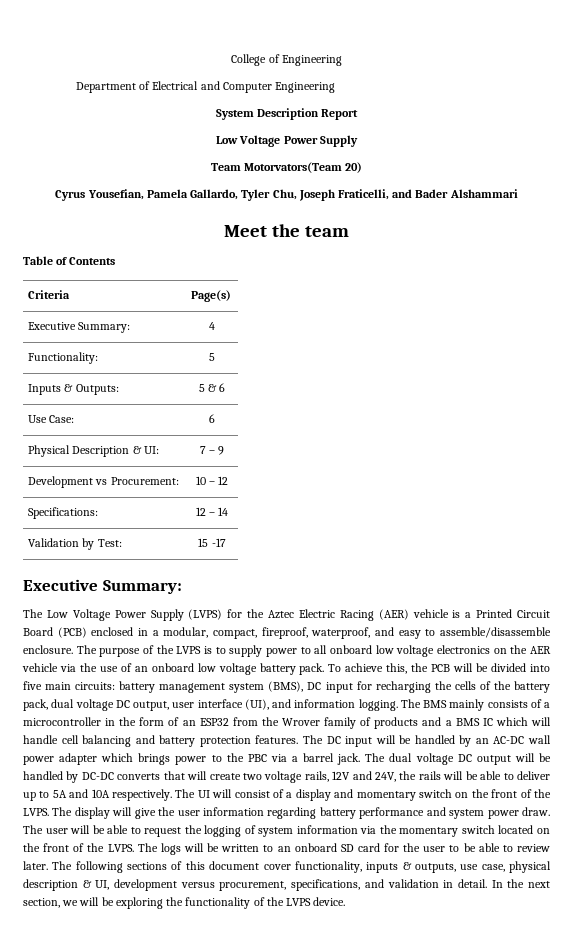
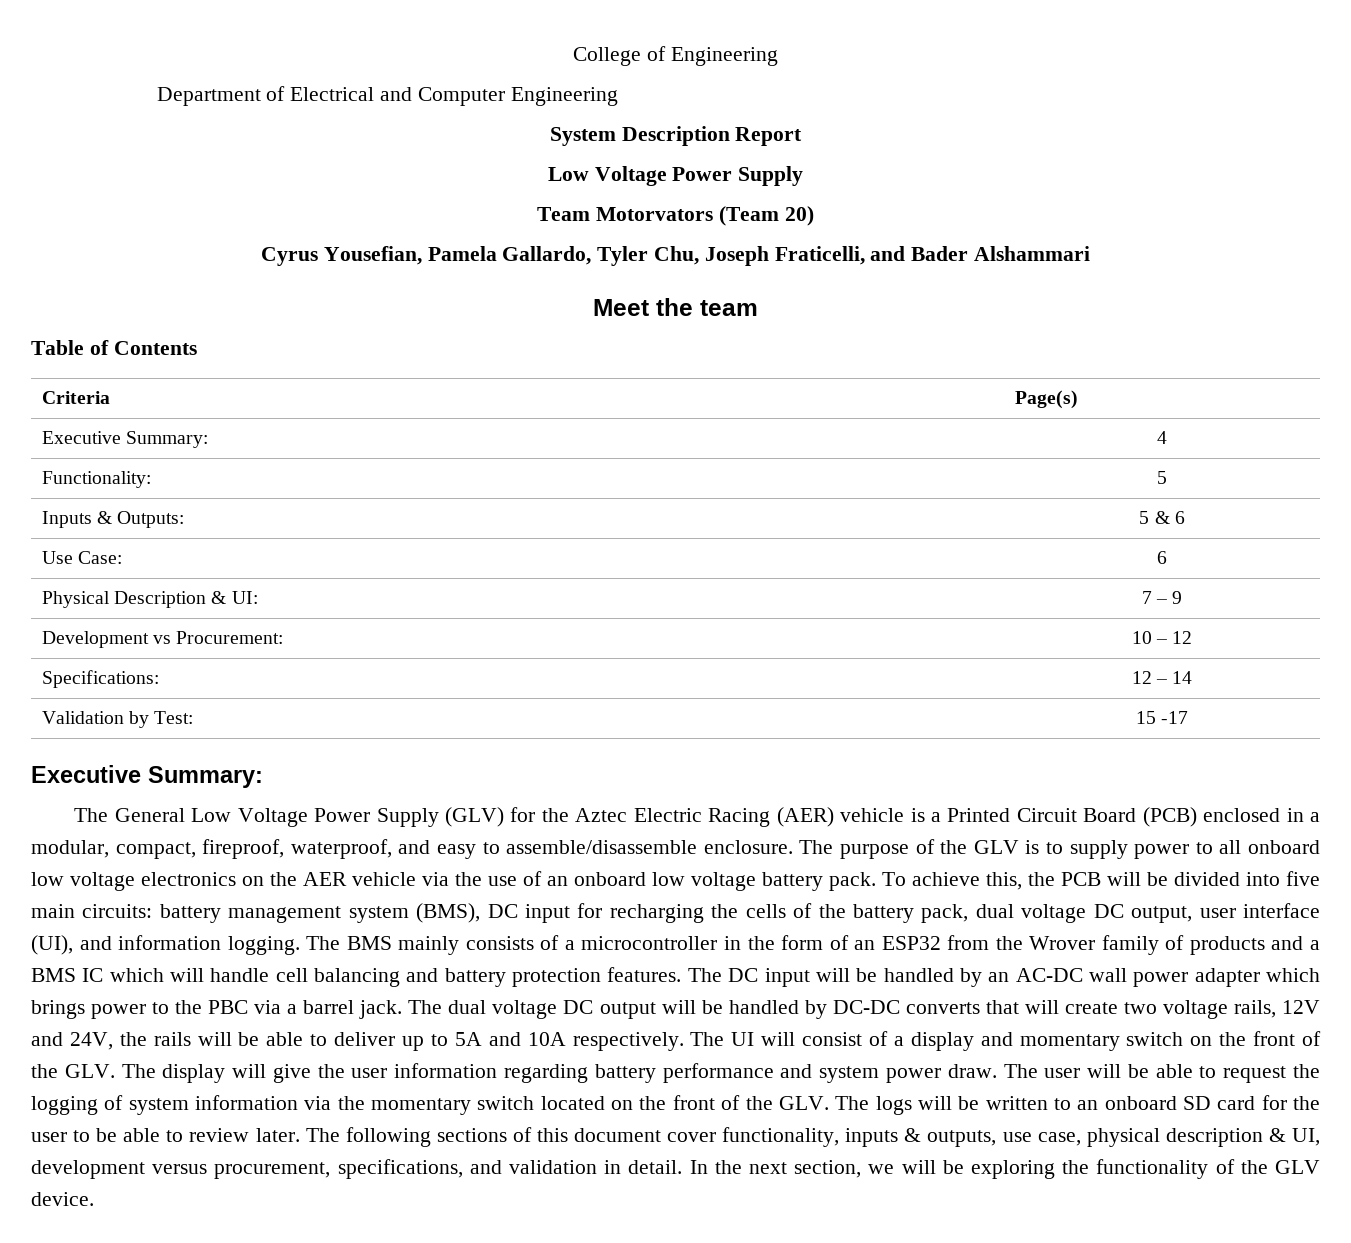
- Team Motorvators(Team 20)
+ Team Motorvators (Team 20)
- The Low Voltage Power Supply (LVPS) for the Aztec Electric Racing (AER) vehicle is a Printed Circuit Board (PCB) enclosed in a modular, compact, fireproof, waterproof, and easy to assemble/disassemble enclosure.
+ The General Low Voltage Power Supply (GLV) for the Aztec Electric Racing (AER) vehicle is a Printed Circuit Board (PCB) enclosed in a modular, compact, fireproof, waterproof, and easy to assemble/disassemble enclosure.
- The purpose of the LVPS is to supply power to all onboard low voltage electronics on the AER vehicle via the use of an onboard low voltage battery pack.
+ The purpose of the GLV is to supply power to all onboard low voltage electronics on the AER vehicle via the use of an onboard low voltage battery pack.
- The UI will consist of a display and momentary switch on the front of the LVPS. The display will give the user information regarding battery performance and system power draw.
+ The UI will consist of a display and momentary switch on the front of the GLV. The display will give the user information regarding battery performance and system power draw.
- The user will be able to request the logging of system information via the momentary switch located on the front of the LVPS. The logs will be written to an onboard SD card for the user to be able to review later.
+ The user will be able to request the logging of system information via the momentary switch located on the front of the GLV. The logs will be written to an onboard SD card for the user to be able to review later.
- In the next section, we will be exploring the functionality of the LVPS device.
+ In the next section, we will be exploring the functionality of the GLV device.

